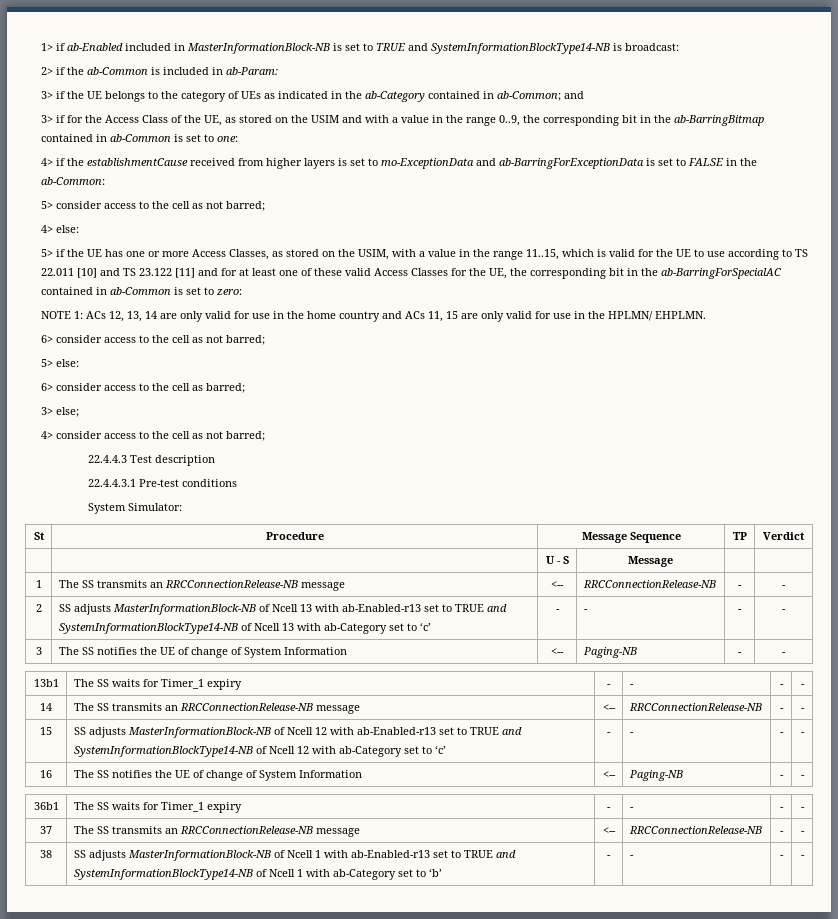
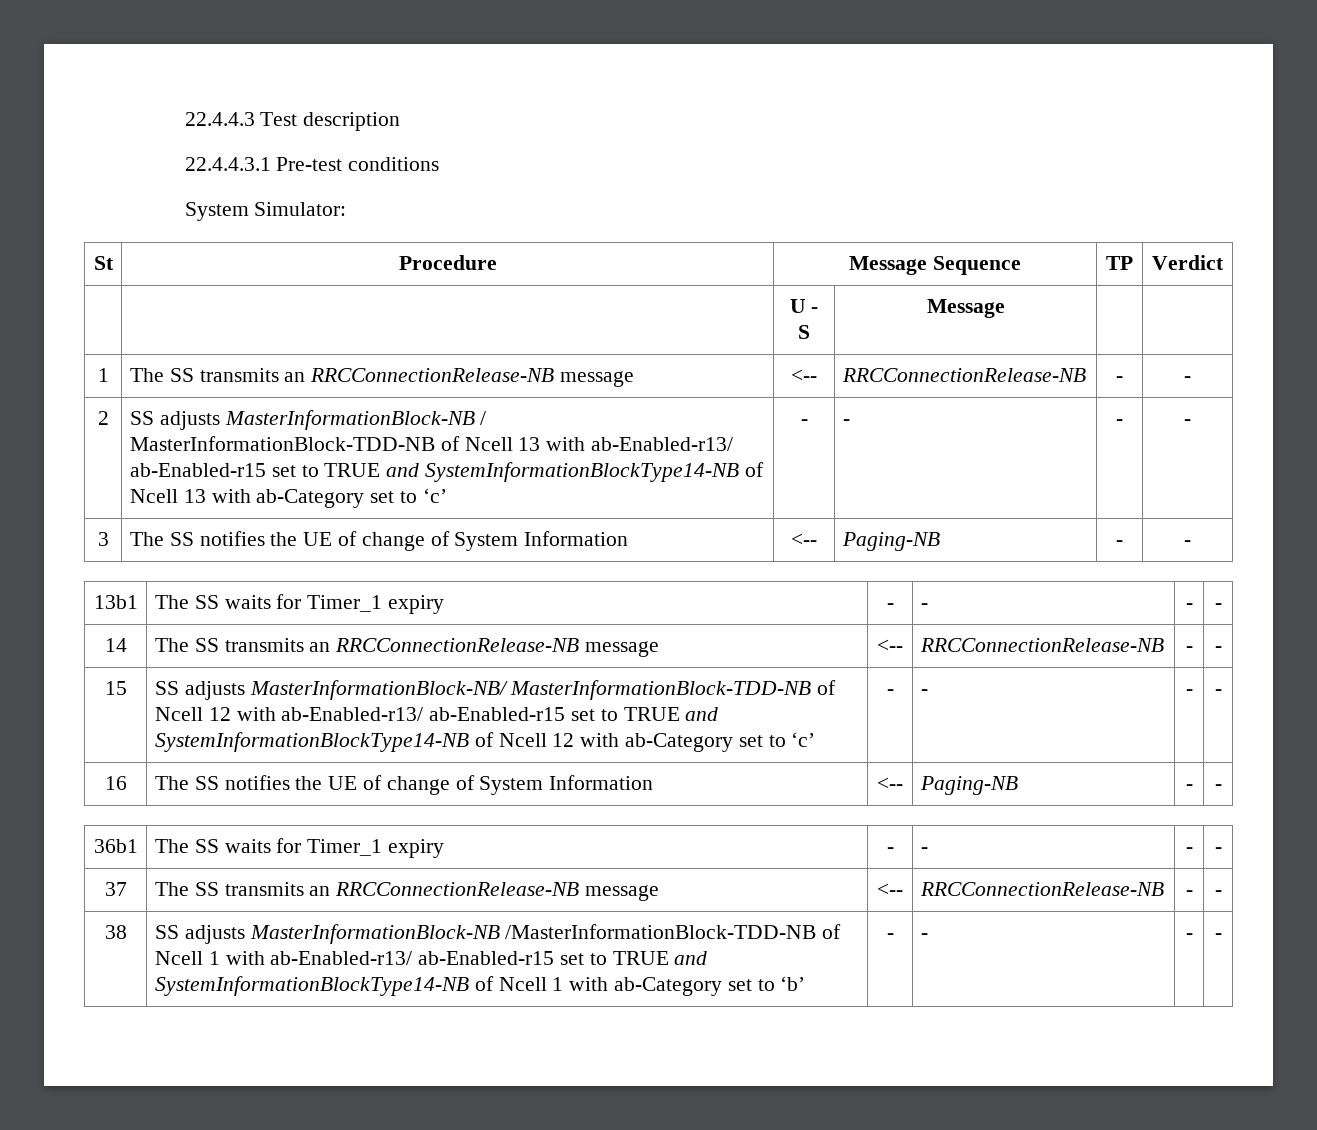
- 1> if ab-Enabled included in MasterInformationBlock-NB is set to TRUE and SystemInformationBlockType14-NB is broadcast:
- 2> if the ab-Common is included in ab-Param:
- 3> if the UE belongs to the category of UEs as indicated in the ab-Category contained in ab-Common; and
- 3> if for the Access Class of the UE, as stored on the USIM and with a value in the range 0..9, the corresponding bit in the ab-BarringBitmap contained in ab-Common is set to one:
- 4> if the establishmentCause received from higher layers is set to mo-ExceptionData and ab-BarringForExceptionData is set to FALSE in the ab-Common:
- 5> consider access to the cell as not barred;
- 4> else:
- 5> if the UE has one or more Access Classes, as stored on the USIM, with a value in the range 11..15, which is valid for the UE to use according to TS 22.011 [10] and TS 23.122 [11] and for at least one of these valid Access Classes for the UE, the corresponding bit in the ab-BarringForSpecialAC contained in ab-Common is set to zero:
- NOTE 1: ACs 12, 13, 14 are only valid for use in the home country and ACs 11, 15 are only valid for use in the HPLMN/ EHPLMN.
- 6> consider access to the cell as not barred;
- 5> else:
- 6> consider access to the cell as barred;
- 3> else;
- 4> consider access to the cell as not barred;
- 2 | SS adjusts MasterInformationBlock-NB of Ncell 13 with ab-Enabled-r13 set to TRUE and SystemInformationBlockType14-NB of Ncell 13 with ab-Category set to ‘c’ | - | - | - | -
+ 2 | SS adjusts MasterInformationBlock-NB / MasterInformationBlock-TDD-NB of Ncell 13 with ab-Enabled-r13/ ab-Enabled-r15 set to TRUE and SystemInformationBlockType14-NB of Ncell 13 with ab-Category set to ‘c’ | - | - | - | -
- 15 | SS adjusts MasterInformationBlock-NB of Ncell 12 with ab-Enabled-r13 set to TRUE and SystemInformationBlockType14-NB of Ncell 12 with ab-Category set to ‘c’ | - | - | - | -
+ 15 | SS adjusts MasterInformationBlock-NB/ MasterInformationBlock-TDD-NB of Ncell 12 with ab-Enabled-r13/ ab-Enabled-r15 set to TRUE and SystemInformationBlockType14-NB of Ncell 12 with ab-Category set to ‘c’ | - | - | - | -
- 38 | SS adjusts MasterInformationBlock-NB of Ncell 1 with ab-Enabled-r13 set to TRUE and SystemInformationBlockType14-NB of Ncell 1 with ab-Category set to ‘b’ | - | - | - | -
+ 38 | SS adjusts MasterInformationBlock-NB /MasterInformationBlock-TDD-NB of Ncell 1 with ab-Enabled-r13/ ab-Enabled-r15 set to TRUE and SystemInformationBlockType14-NB of Ncell 1 with ab-Category set to ‘b’ | - | - | - | -

